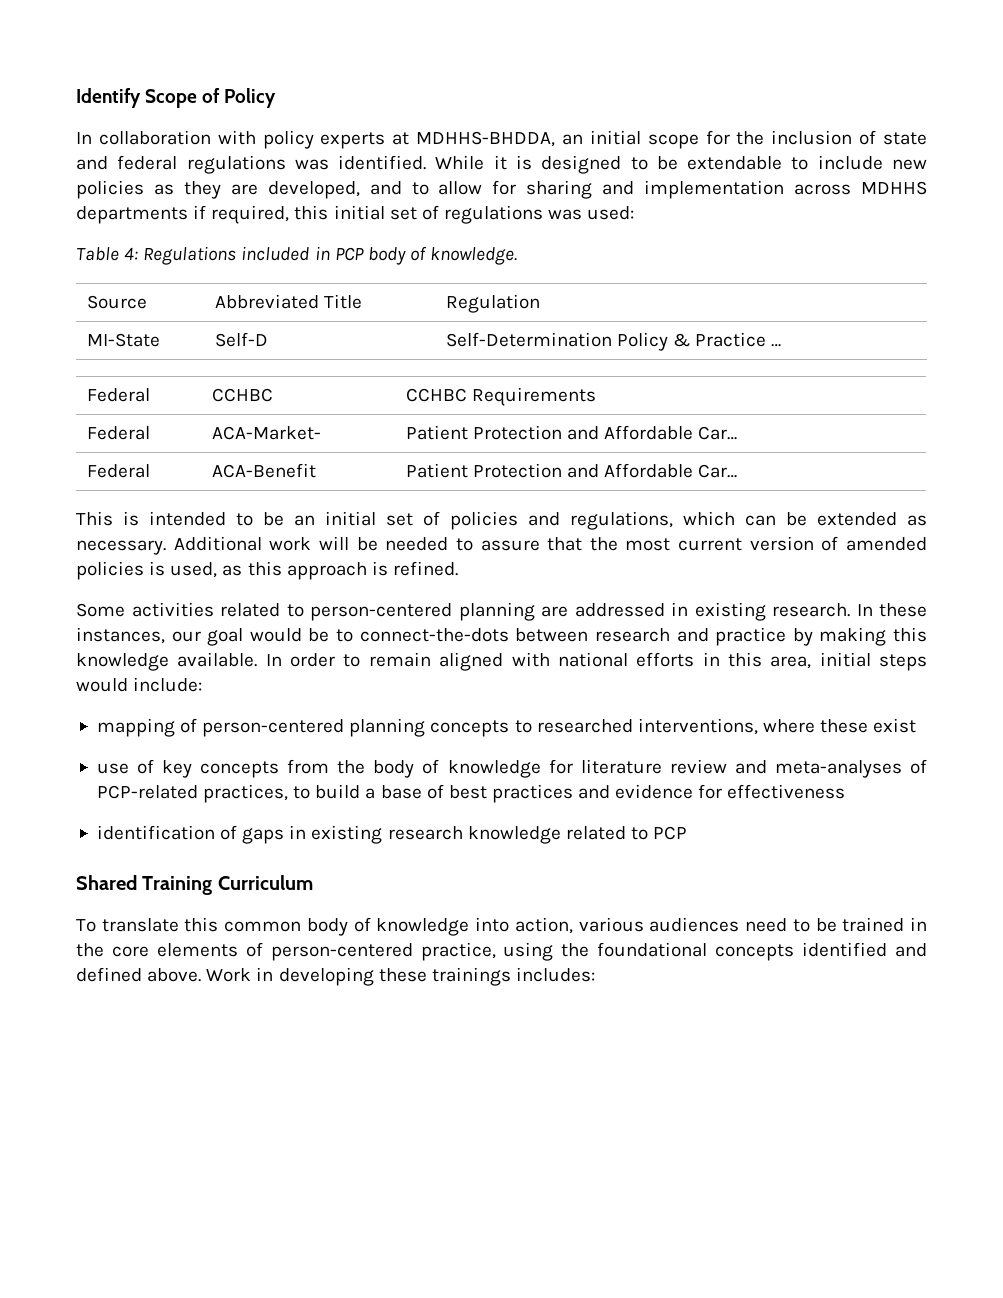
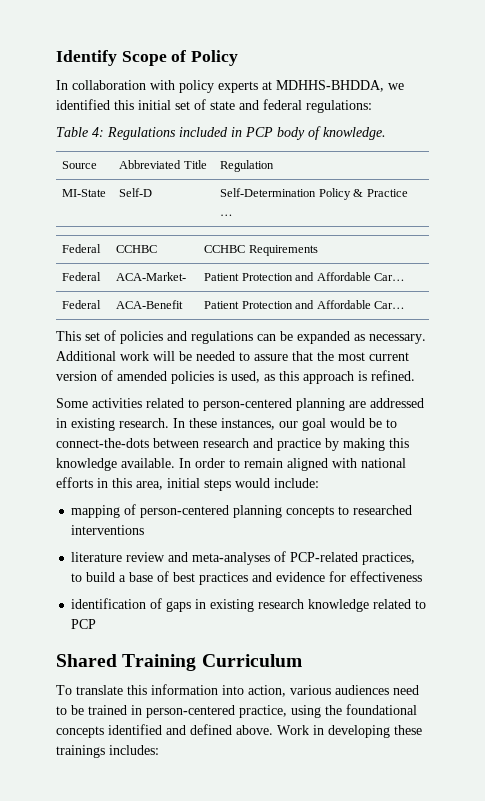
- In collaboration with policy experts at MDHHS-BHDDA, an initial scope for the inclusion of state and federal regulations was identified. While it is designed to be extendable to include new policies as they are developed, and to allow for sharing and implementation across MDHHS departments if required, this initial set of regulations was used:
+ In collaboration with policy experts at MDHHS-BHDDA, we identified this initial set of state and federal regulations:
- This is intended to be an initial set of policies and regulations, which can be extended as necessary.
+ This set of policies and regulations can be expanded as necessary.
- mapping of person-centered planning concepts to researched interventions, where these exist
- use of key concepts from the body of knowledge for literature review and meta-analyses of PCP-related practices, to build a base of best practices and evidence for effectiveness
+ mapping of person-centered planning concepts to researched interventions
+ literature review and meta-analyses of PCP-related practices, to build a base of best practices and evidence for effectiveness
- To translate this common body of knowledge into action, various audiences need to be trained in the core elements of person-centered practice, using the foundational concepts identified and defined above.
+ To translate this information into action, various audiences need to be trained in person-centered practice, using the foundational concepts identified and defined above.

